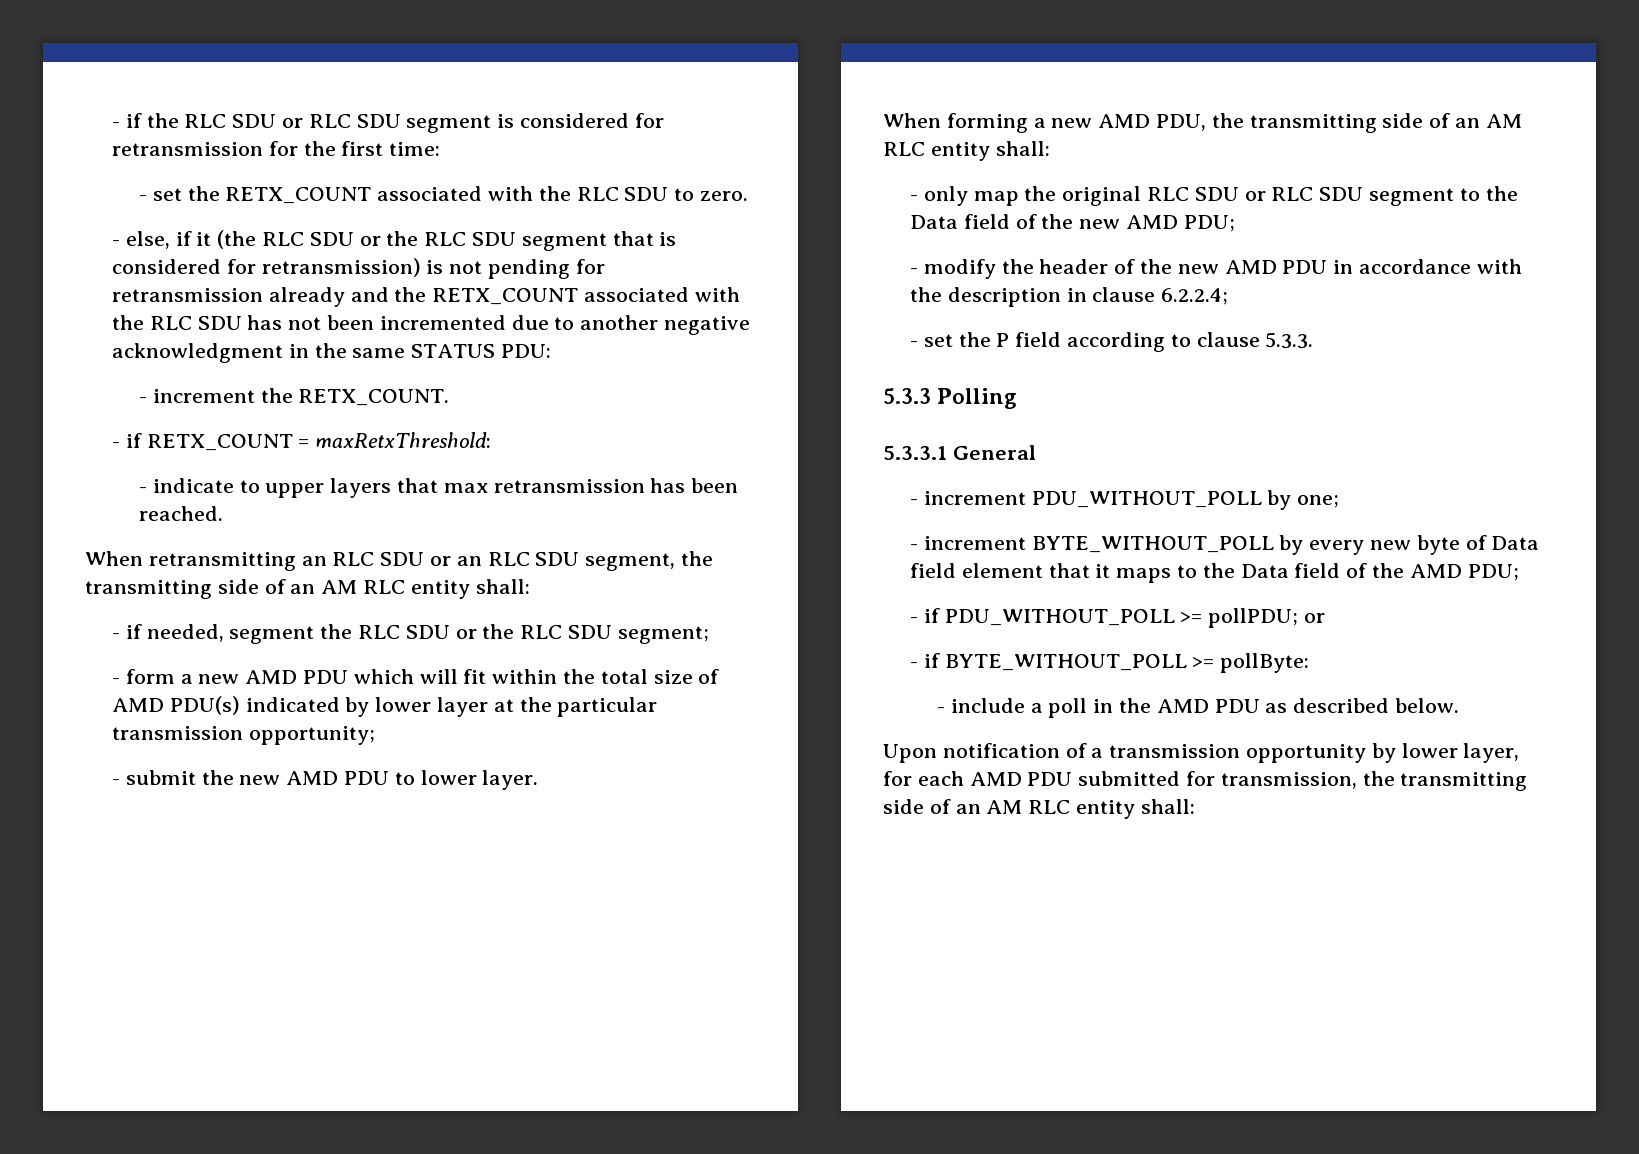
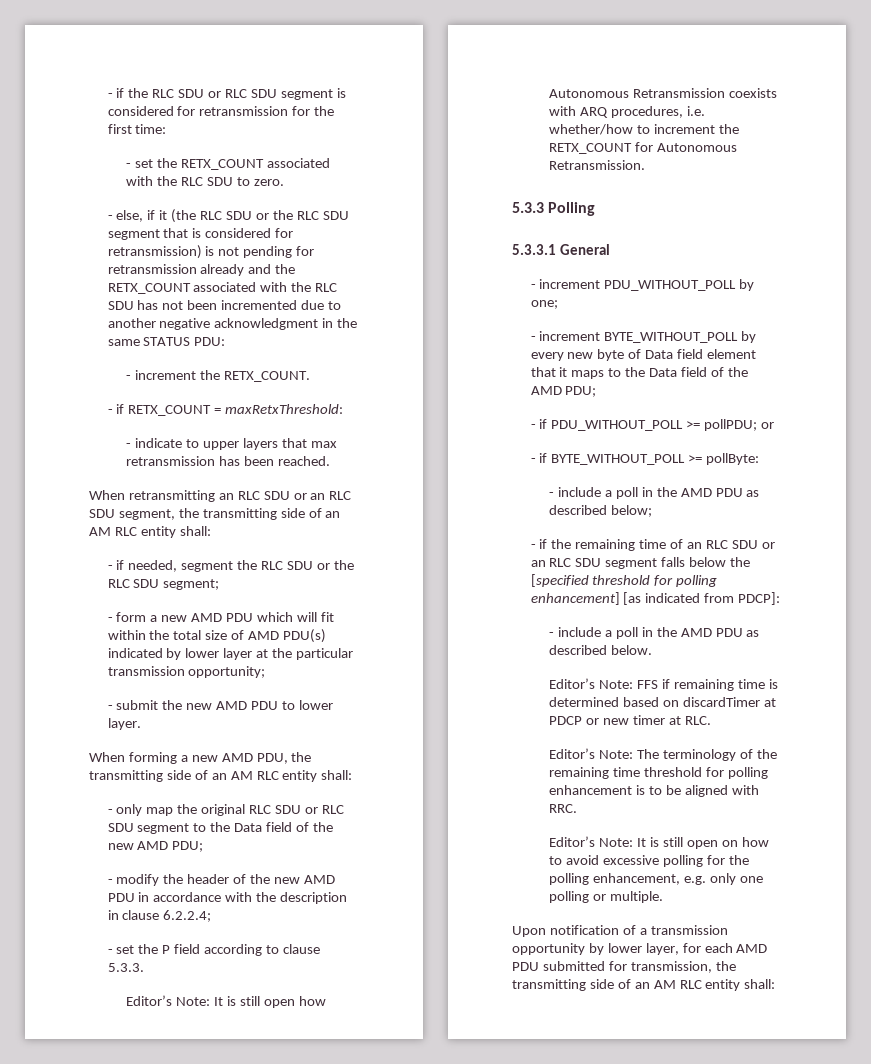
+ Editor’s Note: It is still open how Autonomous Retransmission coexists with ARQ procedures, i.e. whether/how to increment the RETX_COUNT for Autonomous Retransmission.
+ - include a poll in the AMD PDU as described below;
+ - if the remaining time of an RLC SDU or an RLC SDU segment falls below the [specified threshold for polling enhancement] [as indicated from PDCP]:
+ Editor’s Note: FFS if remaining time is determined based on discardTimer at PDCP or new timer at RLC.
+ Editor’s Note: The terminology of the remaining time threshold for polling enhancement is to be aligned with RRC.
+ Editor’s Note: It is still open on how to avoid excessive polling for the polling enhancement, e.g. only one polling or multiple.

